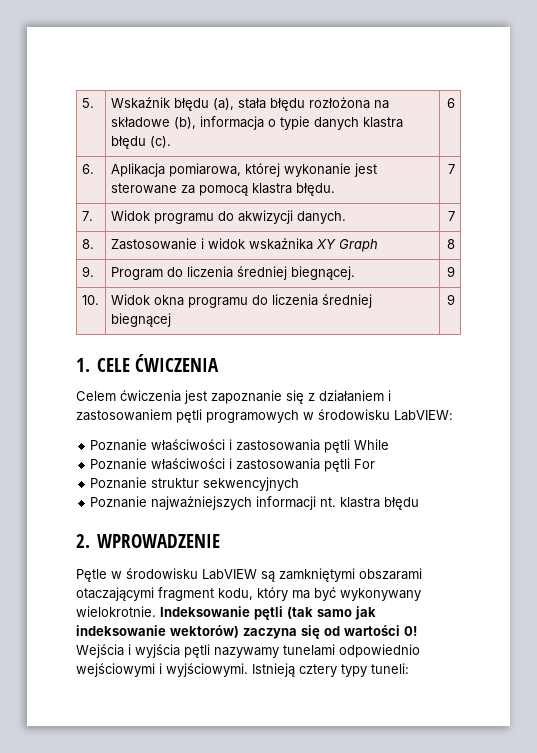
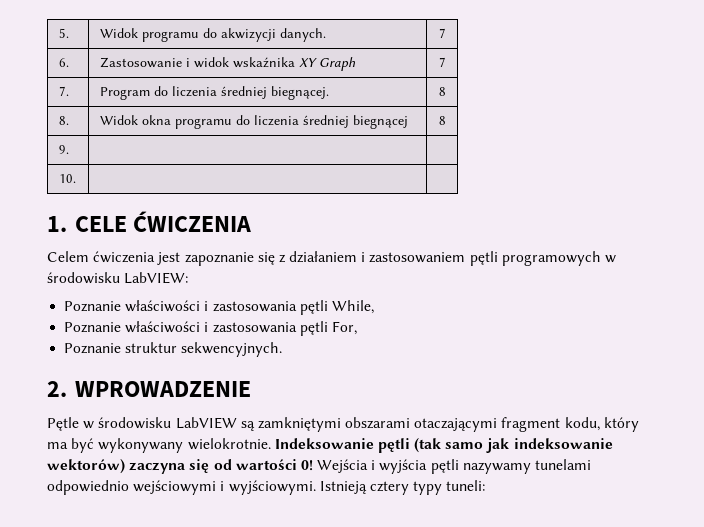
- 5. | Wskaźnik błędu (a), stała błędu rozłożona na składowe (b), informacja o typie danych klastra błędu (c). | 6
- 6. | Aplikacja pomiarowa, której wykonanie jest sterowane za pomocą klastra błędu. | 7
- 7. | Widok programu do akwizycji danych. | 7
+ 5. | Widok programu do akwizycji danych. | 7
- 8. | Zastosowanie i widok wskaźnika XY Graph | 8
- 9. | Program do liczenia średniej biegnącej. | 9
- 10. | Widok okna programu do liczenia średniej biegnącej | 9
+ 6. | Zastosowanie i widok wskaźnika XY Graph | 7
+ 7. | Program do liczenia średniej biegnącej. | 8
+ 8. | Widok okna programu do liczenia średniej biegnącej | 8
+ 9. | |
+ 10. | |
- Poznanie właściwości i zastosowania pętli While
- Poznanie właściwości i zastosowania pętli For
+ Poznanie właściwości i zastosowania pętli While,
+ Poznanie właściwości i zastosowania pętli For,
- Poznanie struktur sekwencyjnych
- Poznanie najważniejszych informacji nt. klastra błędu
+ Poznanie struktur sekwencyjnych.

